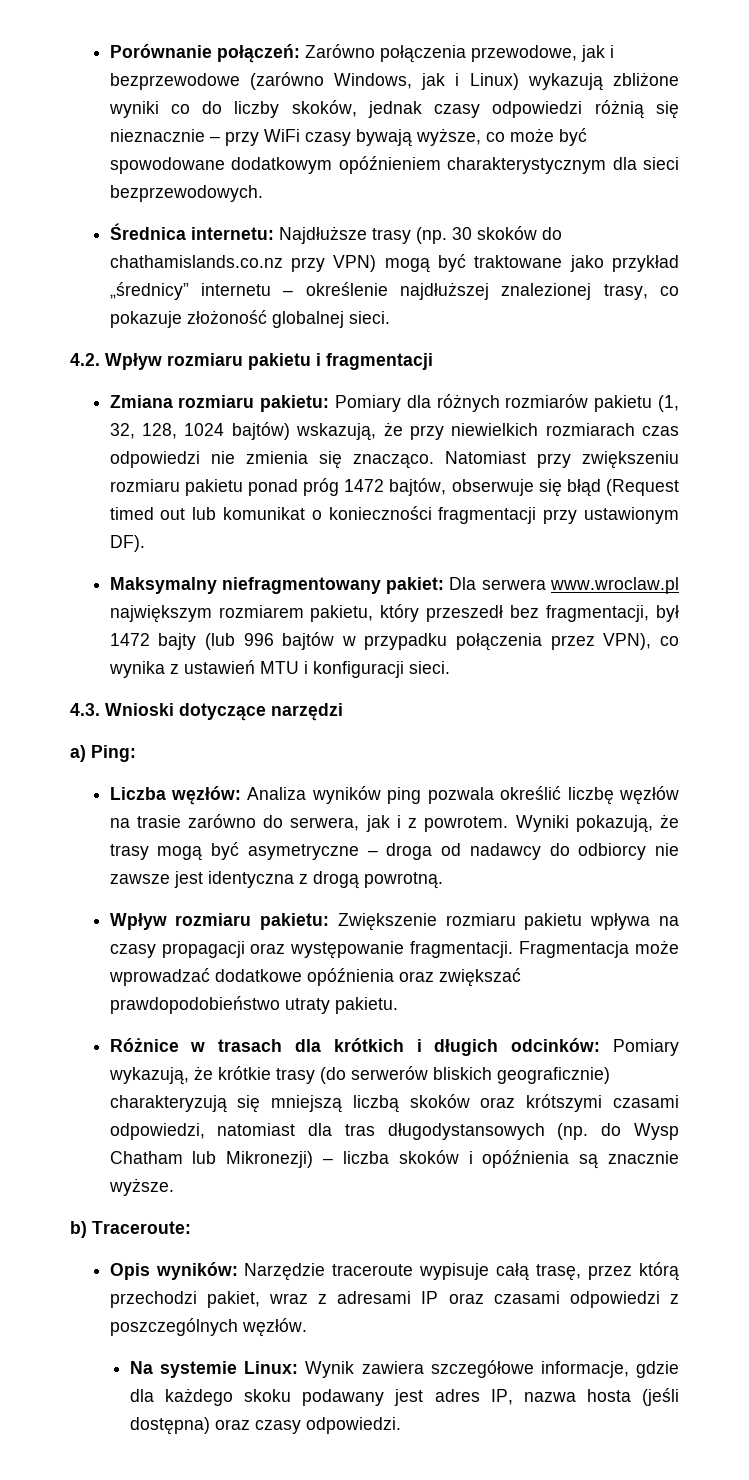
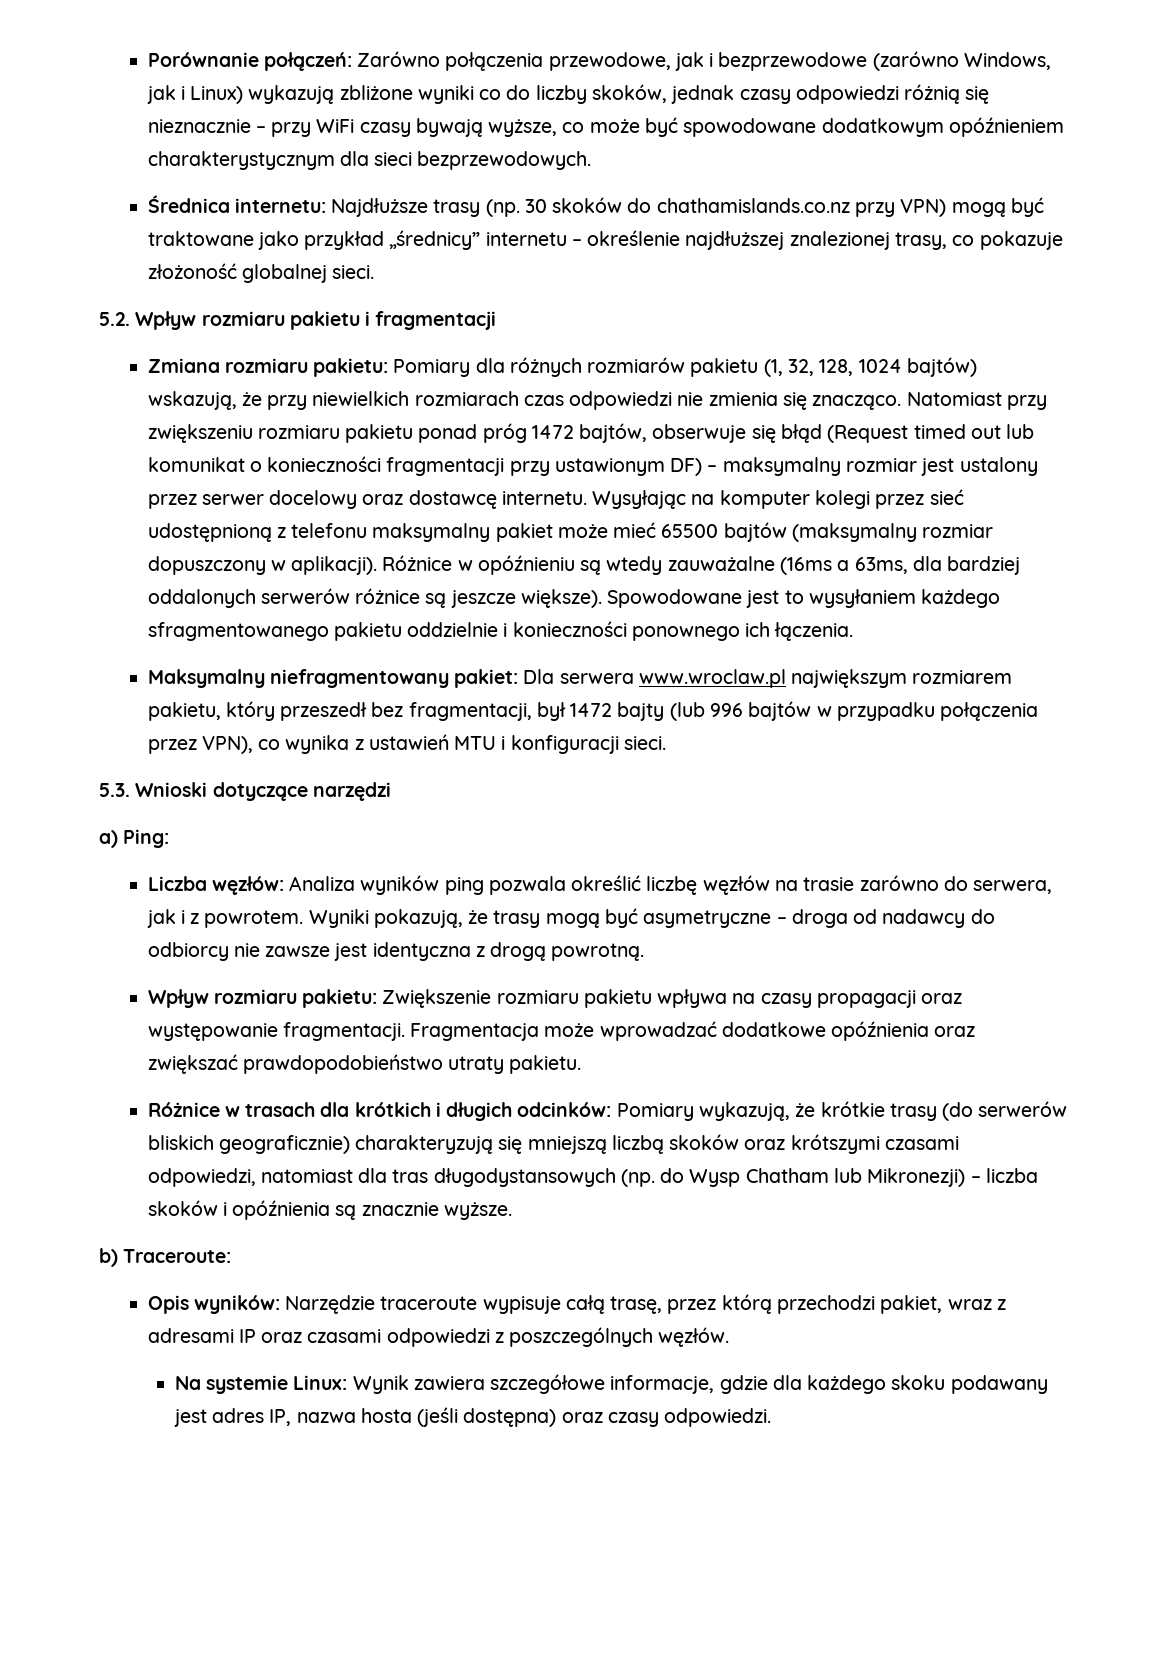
- 4.2. Wpływ rozmiaru pakietu i fragmentacji
+ 5.2. Wpływ rozmiaru pakietu i fragmentacji
- Natomiast przy zwiększeniu rozmiaru pakietu ponad próg 1472 bajtów, obserwuje się błąd (Request timed out lub komunikat o konieczności fragmentacji przy ustawionym DF).
+ Natomiast przy zwiększeniu rozmiaru pakietu ponad próg 1472 bajtów, obserwuje się błąd (Request timed out lub komunikat o konieczności fragmentacji przy ustawionym DF) – maksymalny rozmiar jest ustalony przez serwer docelowy oraz dostawcę internetu. Wysyłając na komputer kolegi przez sieć udostępnioną z telefonu maksymalny pakiet może mieć 65500 bajtów (maksymalny rozmiar dopuszczony w aplikacji). Różnice w opóźnieniu są wtedy zauważalne (16ms a 63ms, dla bardziej oddalonych serwerów różnice są jeszcze większe). Spowodowane jest to wysyłaniem każdego sfragmentowanego pakietu oddzielnie i konieczności ponownego ich łączenia.
- 4.3. Wnioski dotyczące narzędzi
+ 5.3. Wnioski dotyczące narzędzi

